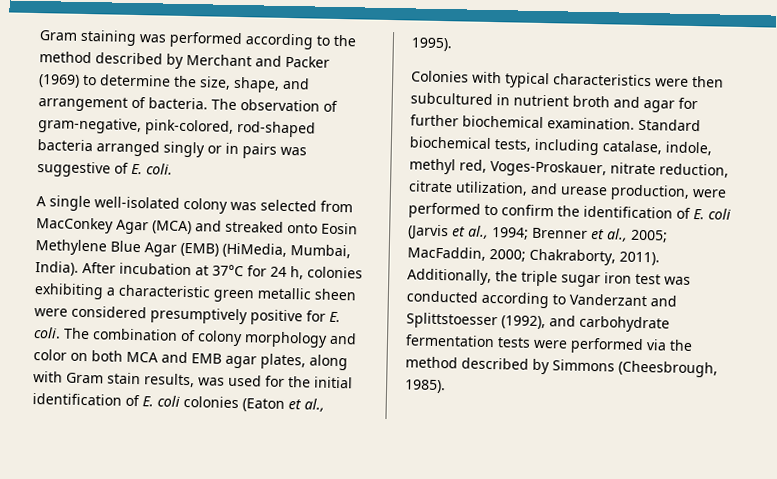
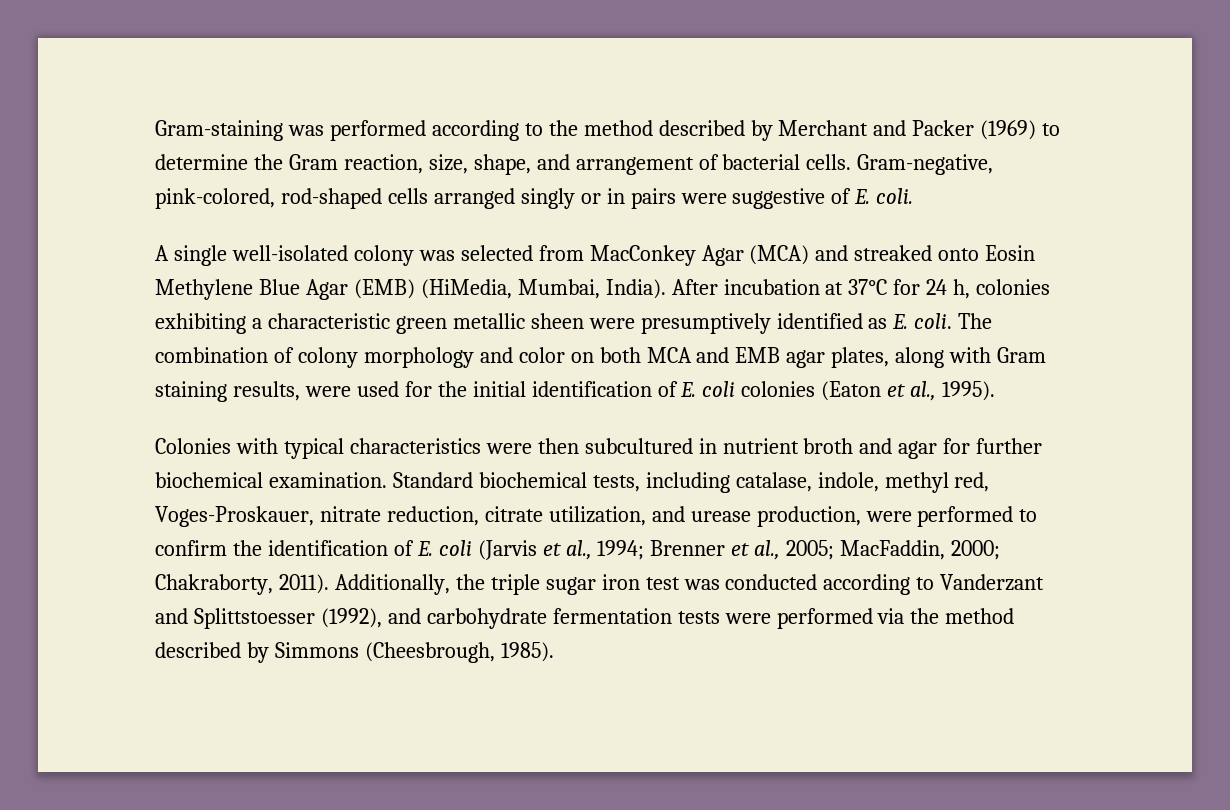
- Gram staining was performed according to the method described by Merchant and Packer (1969) to determine the size, shape, and arrangement of bacteria. The observation of gram-negative, pink-colored, rod-shaped bacteria arranged singly or in pairs was suggestive of E. coli.
+ Gram-staining was performed according to the method described by Merchant and Packer (1969) to determine the Gram reaction, size, shape, and arrangement of bacterial cells. Gram-negative, pink-colored, rod-shaped cells arranged singly or in pairs were suggestive of E. coli.
- After incubation at 37°C for 24 h, colonies exhibiting a characteristic green metallic sheen were considered presumptively positive for E. coli.
+ After incubation at 37°C for 24 h, colonies exhibiting a characteristic green metallic sheen were presumptively identified as E. coli.
- The combination of colony morphology and color on both MCA and EMB agar plates, along with Gram stain results, was used for the initial identification of E. coli colonies (Eaton et al., 1995).
+ The combination of colony morphology and color on both MCA and EMB agar plates, along with Gram staining results, were used for the initial identification of E. coli colonies (Eaton et al., 1995).

